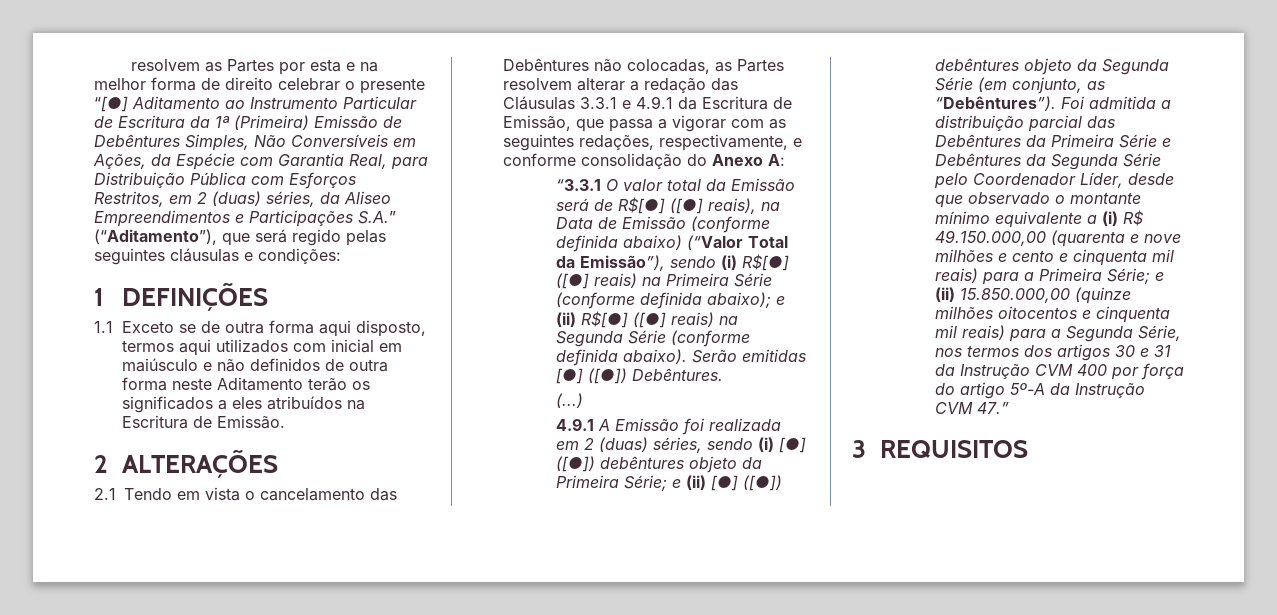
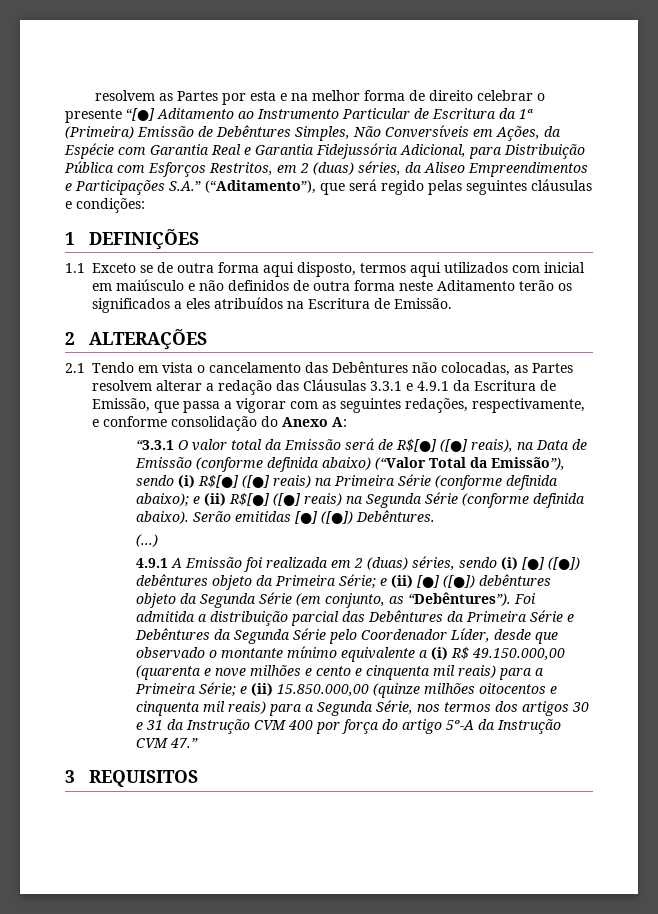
- resolvem as Partes por esta e na melhor forma de direito celebrar o presente “[●] Aditamento ao Instrumento Particular de Escritura da 1ª (Primeira) Emissão de Debêntures Simples, Não Conversíveis em Ações, da Espécie com Garantia Real, para Distribuição Pública com Esforços Restritos, em 2 (duas) séries, da Aliseo Empreendimentos e Participações S.A.” (“Aditamento”), que será regido pelas seguintes cláusulas e condições:
+ resolvem as Partes por esta e na melhor forma de direito celebrar o presente “[●] Aditamento ao Instrumento Particular de Escritura da 1ª (Primeira) Emissão de Debêntures Simples, Não Conversíveis em Ações, da Espécie com Garantia Real e Garantia Fidejussória Adicional, para Distribuição Pública com Esforços Restritos, em 2 (duas) séries, da Aliseo Empreendimentos e Participações S.A.” (“Aditamento”), que será regido pelas seguintes cláusulas e condições:

